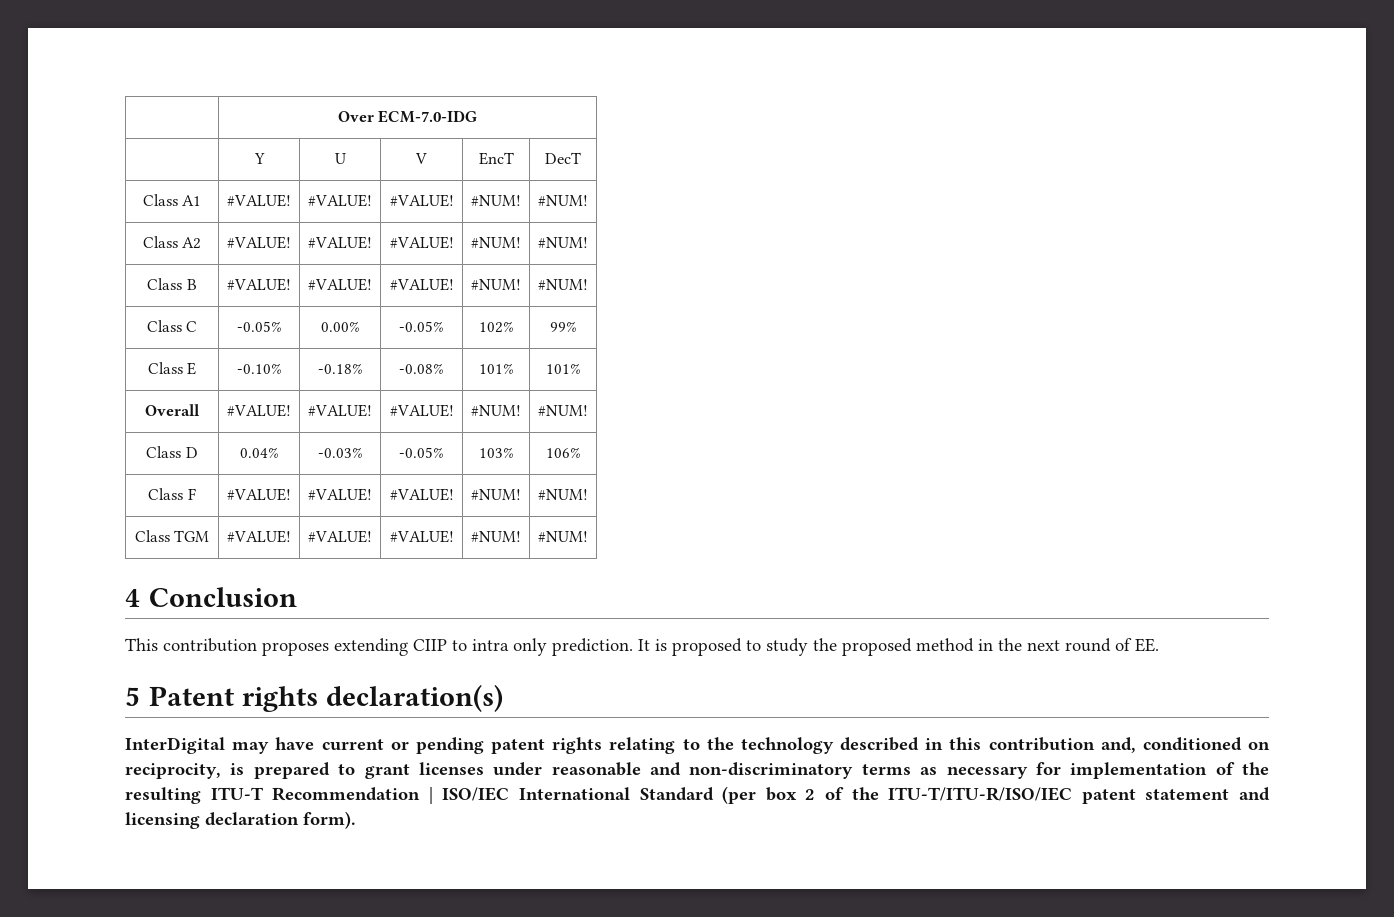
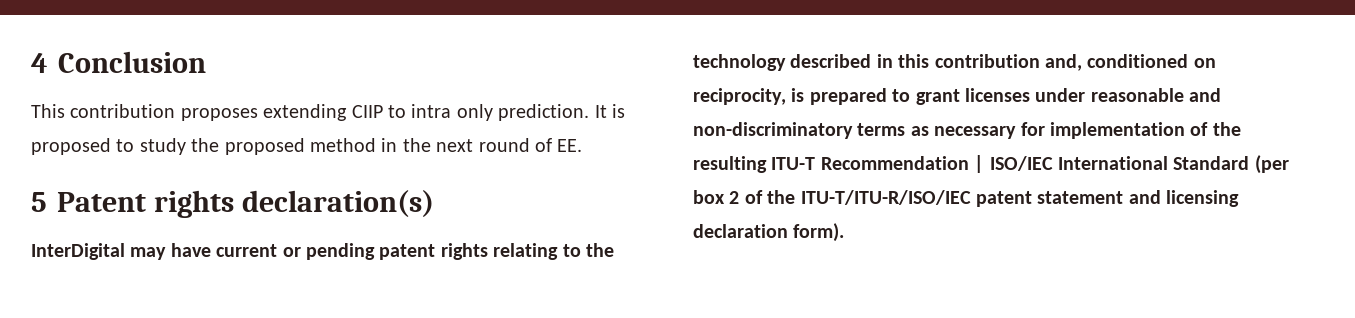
- | Over ECM-7.0-IDG
- | Y | U | V | EncT | DecT
- Class A1 | #VALUE! | #VALUE! | #VALUE! | #NUM! | #NUM!
- Class A2 | #VALUE! | #VALUE! | #VALUE! | #NUM! | #NUM!
- Class B | #VALUE! | #VALUE! | #VALUE! | #NUM! | #NUM!
- Class C | -0.05% | 0.00% | -0.05% | 102% | 99%
- Class E | -0.10% | -0.18% | -0.08% | 101% | 101%
- Overall | #VALUE! | #VALUE! | #VALUE! | #NUM! | #NUM!
- Class D | 0.04% | -0.03% | -0.05% | 103% | 106%
- Class F | #VALUE! | #VALUE! | #VALUE! | #NUM! | #NUM!
- Class TGM | #VALUE! | #VALUE! | #VALUE! | #NUM! | #NUM!

